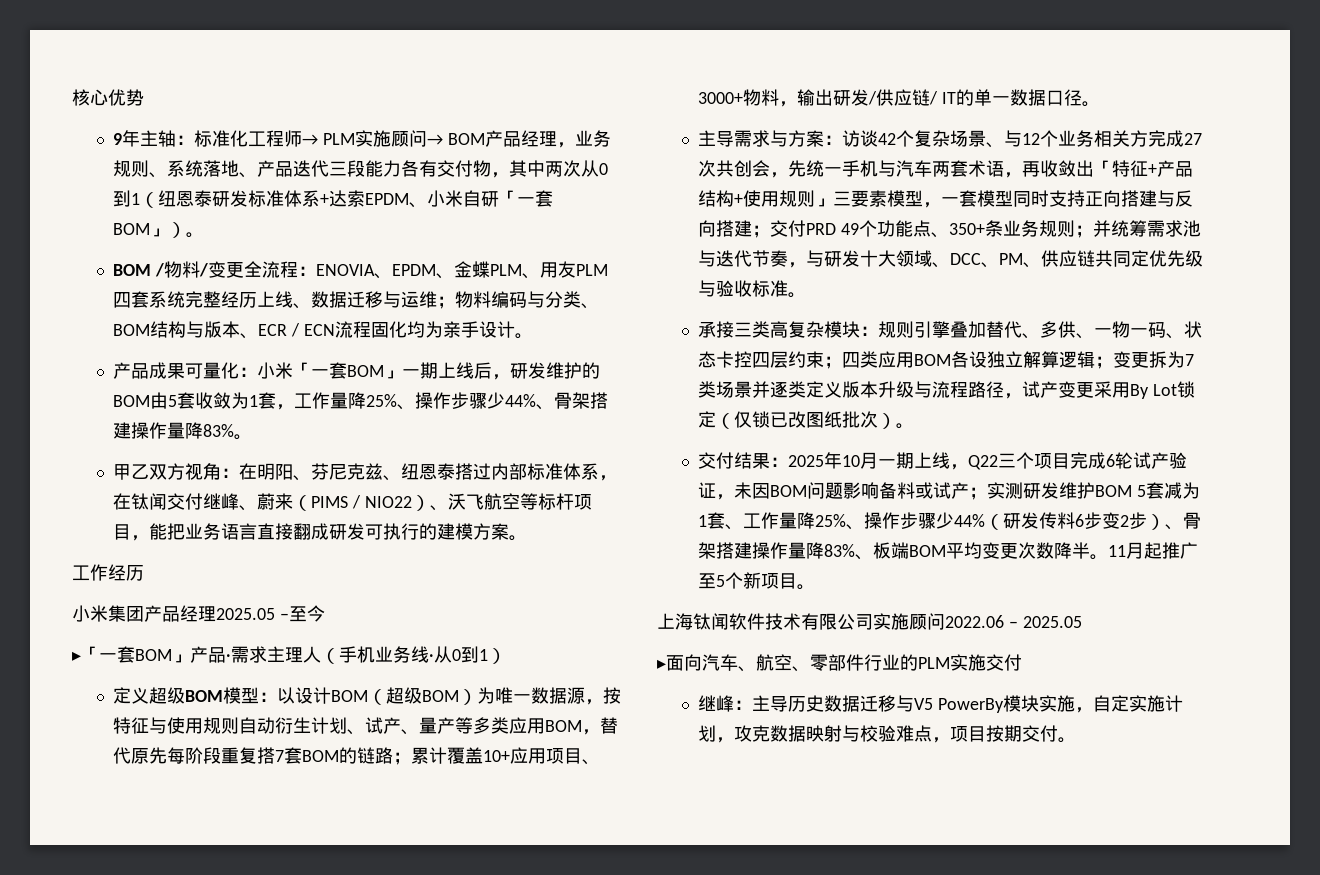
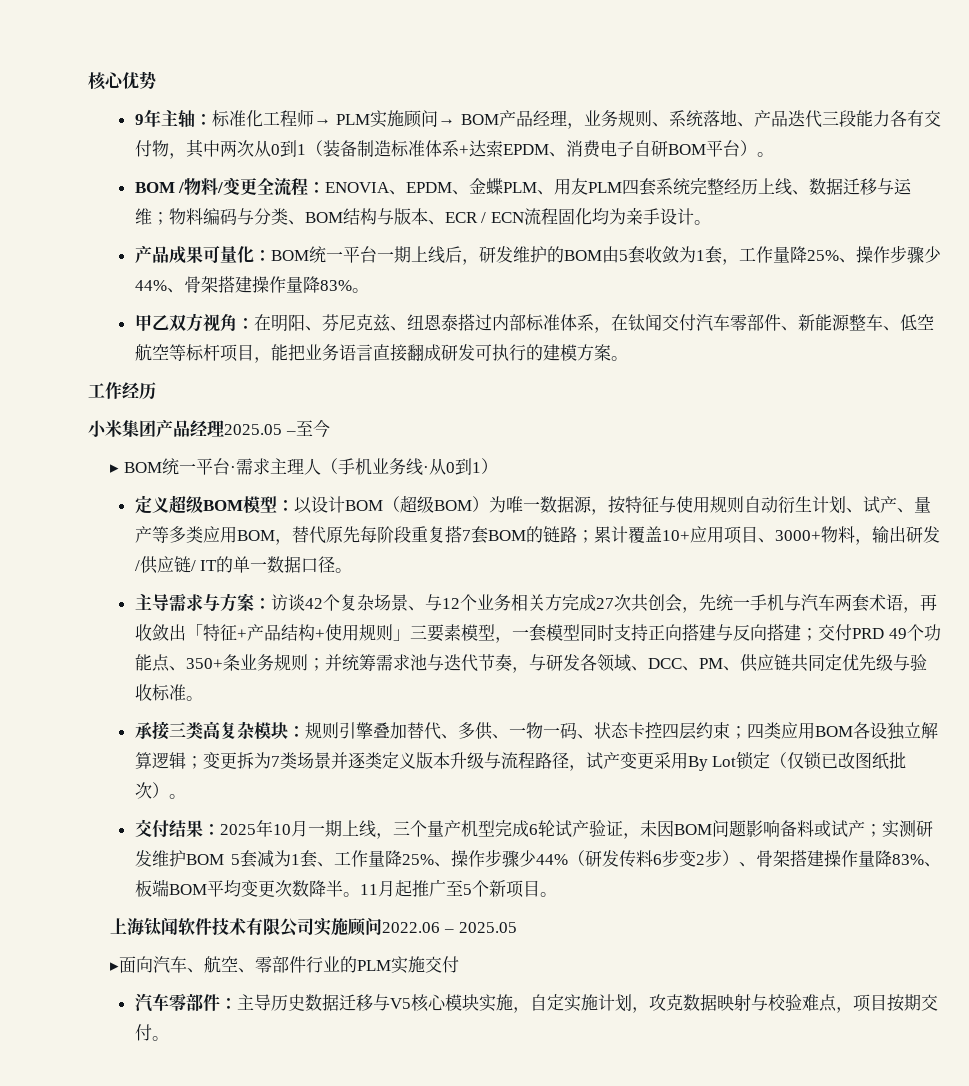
- 9年主轴：标准化工程师→ PLM实施顾问→ BOM产品经理，业务规则、系统落地、产品迭代三段能力各有交付物，其中两次从0到1（纽恩泰研发标准体系+达索EPDM、小米自研「一套BOM」）。
+ 9年主轴：标准化工程师→ PLM实施顾问→ BOM产品经理，业务规则、系统落地、产品迭代三段能力各有交付物，其中两次从0到1（装备制造标准体系+达索EPDM、消费电子自研BOM平台）。
- 产品成果可量化：小米「一套BOM」一期上线后，研发维护的BOM由5套收敛为1套，工作量降25%、操作步骤少44%、骨架搭建操作量降83%。
+ 产品成果可量化：BOM统一平台一期上线后，研发维护的BOM由5套收敛为1套，工作量降25%、操作步骤少44%、骨架搭建操作量降83%。
- 甲乙双方视角：在明阳、芬尼克兹、纽恩泰搭过内部标准体系，在钛闻交付继峰、蔚来（PIMS / NIO22）、沃飞航空等标杆项目，能把业务语言直接翻成研发可执行的建模方案。
+ 甲乙双方视角：在明阳、芬尼克兹、纽恩泰搭过内部标准体系，在钛闻交付汽车零部件、新能源整车、低空航空等标杆项目，能把业务语言直接翻成研发可执行的建模方案。
- ▸「一套BOM」产品·需求主理人（手机业务线·从0到1）
+ ▸ BOM统一平台·需求主理人（手机业务线·从0到1）
- 并统筹需求池与迭代节奏，与研发十大领域、DCC、PM、供应链共同定优先级与验收标准。
+ 并统筹需求池与迭代节奏，与研发各领域、DCC、PM、供应链共同定优先级与验收标准。
- 交付结果：2025年10月一期上线，Q22三个项目完成6轮试产验证，未因BOM问题影响备料或试产；实测研发维护BOM 5套减为1套、工作量降25%、操作步骤少44%（研发传料6步变2步）、骨架搭建操作量降83%、板端BOM平均变更次数降半。
+ 交付结果：2025年10月一期上线，三个量产机型完成6轮试产验证，未因BOM问题影响备料或试产；实测研发维护BOM 5套减为1套、工作量降25%、操作步骤少44%（研发传料6步变2步）、骨架搭建操作量降83%、板端BOM平均变更次数降半。
- 继峰：主导历史数据迁移与V5 PowerBy模块实施，自定实施计划，攻克数据映射与校验难点，项目按期交付。
+ 汽车零部件：主导历史数据迁移与V5核心模块实施，自定实施计划，攻克数据映射与校验难点，项目按期交付。

